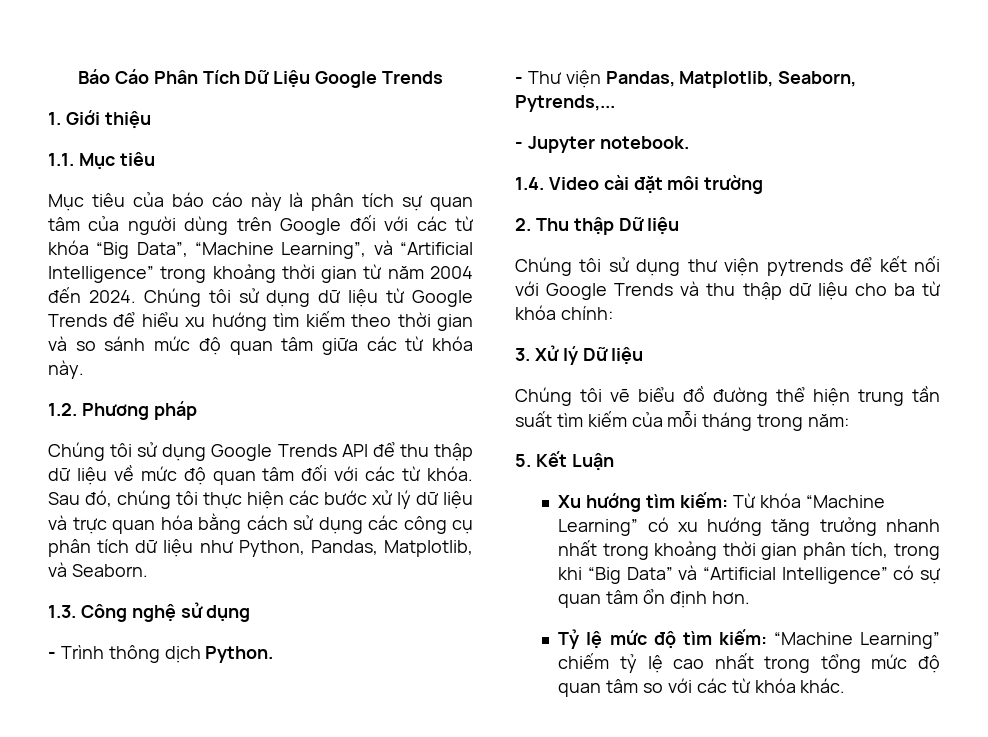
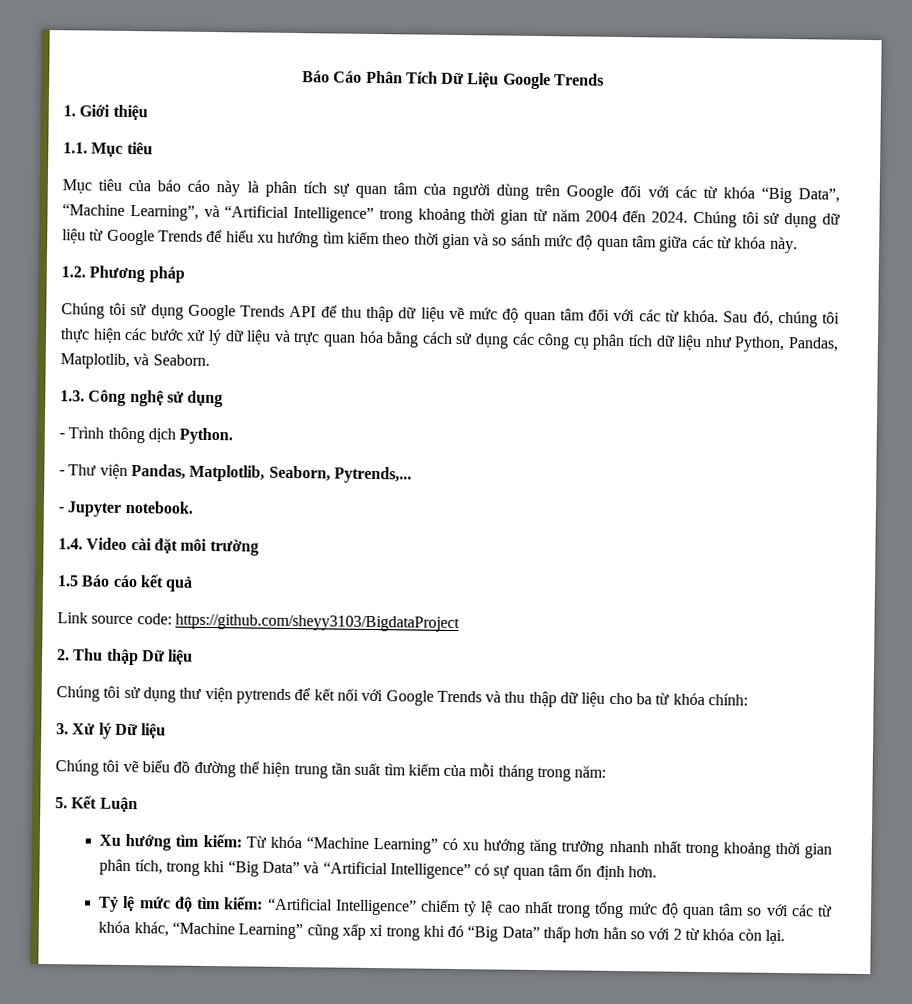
+ 1.5 Báo cáo kết quả
+ Link source code: https://github.com/sheyy3103/BigdataProject
- Tỷ lệ mức độ tìm kiếm: “Machine Learning” chiếm tỷ lệ cao nhất trong tổng mức độ quan tâm so với các từ khóa khác.
+ Tỷ lệ mức độ tìm kiếm: “Artificial Intelligence” chiếm tỷ lệ cao nhất trong tổng mức độ quan tâm so với các từ khóa khác, “Machine Learning” cũng xấp xỉ trong khi đó “Big Data” thấp hơn hẳn so với 2 từ khóa còn lại.

